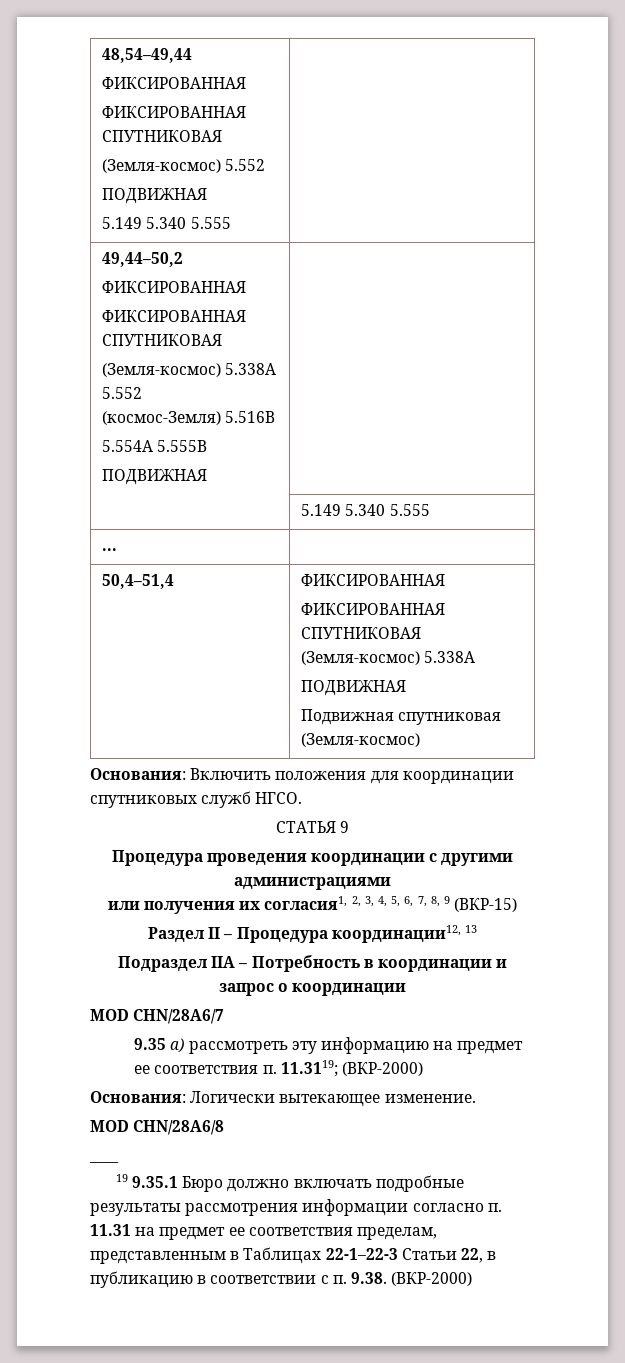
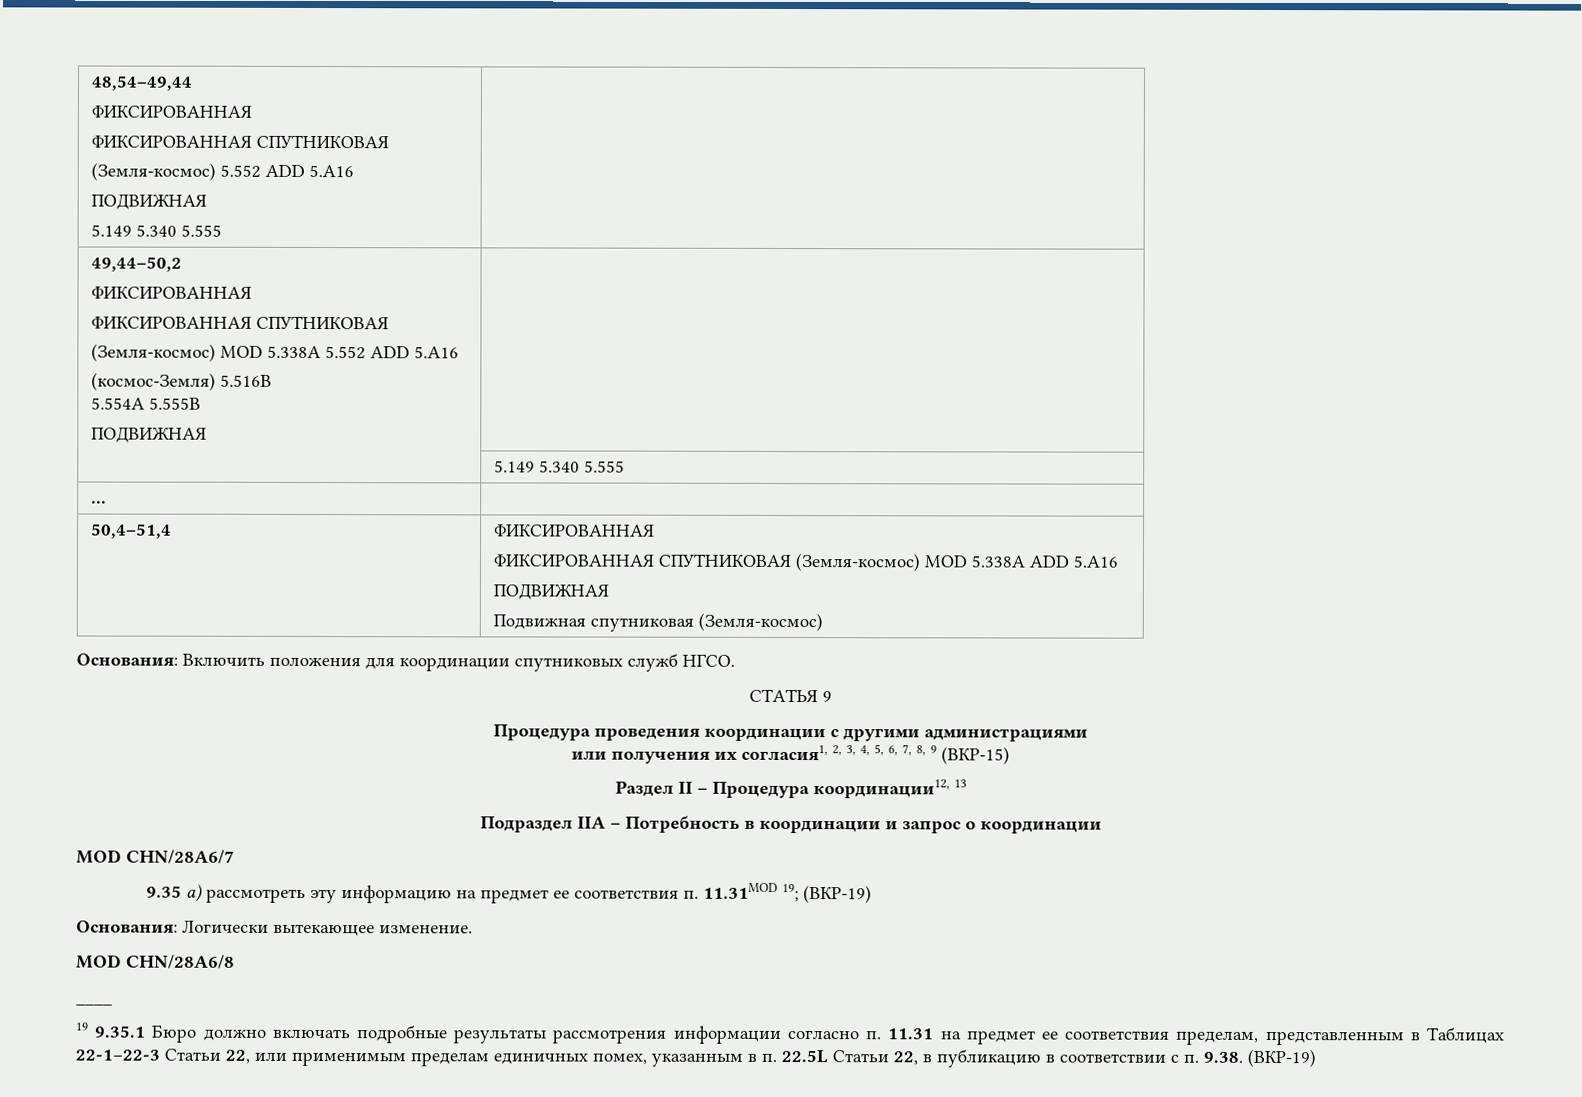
  48,54–49,44
  ФИКСИРОВАННАЯ
  ФИКСИРОВАННАЯ СПУТНИКОВАЯ
- (Земля-космос) 5.552
+ (Земля-космос) 5.552 ADD 5.A16
  49,44–50,2
  ФИКСИРОВАННАЯ
  ФИКСИРОВАННАЯ СПУТНИКОВАЯ
- (Земля-космос) 5.338А 5.552
+ (Земля-космос) MOD 5.338А 5.552 ADD 5.A16
  50,4–51,4 | ФИКСИРОВАННАЯ
- ФИКСИРОВАННАЯ СПУТНИКОВАЯ (Земля-космос) 5.338А
+ ФИКСИРОВАННАЯ СПУТНИКОВАЯ (Земля-космос) MOD 5.338А ADD 5.A16
- 9.35 a) рассмотреть эту информацию на предмет ее соответствия п. 11.3119; (ВКР-2000)
+ 9.35 a) рассмотреть эту информацию на предмет ее соответствия п. 11.31MOD 19; (ВКР-19)
- 19 9.35.1 Бюро должно включать подробные результаты рассмотрения информации согласно п. 11.31 на предмет ее соответствия пределам, представленным в Таблицах 22-1–22-3 Статьи 22, в публикацию в соответствии с п. 9.38. (ВКР-2000)
+ 19 9.35.1 Бюро должно включать подробные результаты рассмотрения информации согласно п. 11.31 на предмет ее соответствия пределам, представленным в Таблицах 22-1–22-3 Статьи 22, или применимым пределам единичных помех, указанным в п. 22.5L Статьи 22, в публикацию в соответствии с п. 9.38. (ВКР-19)

